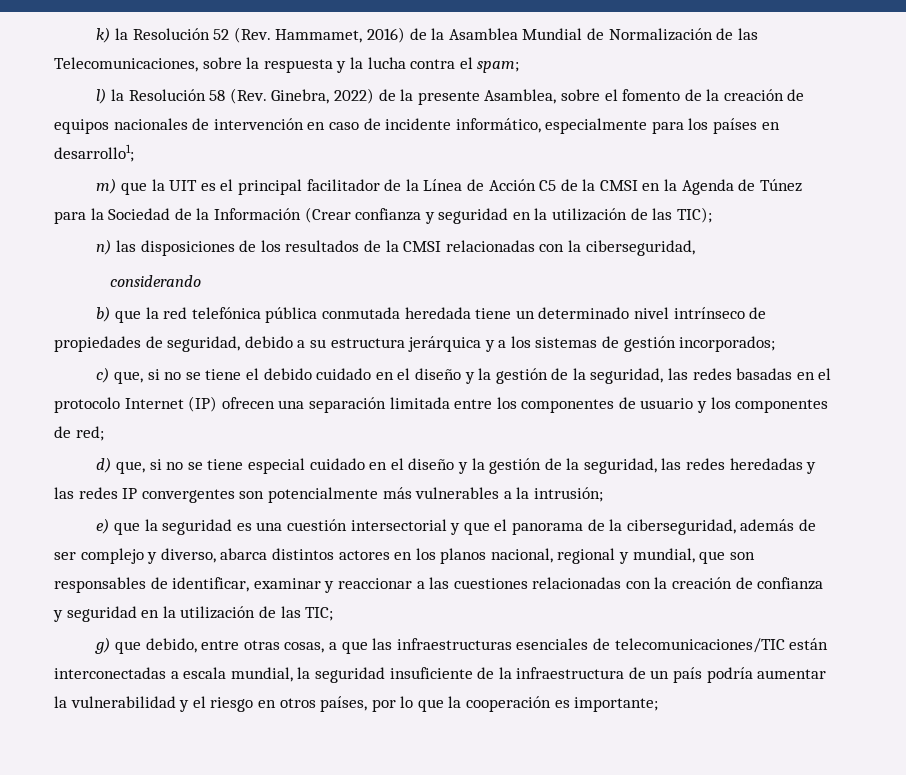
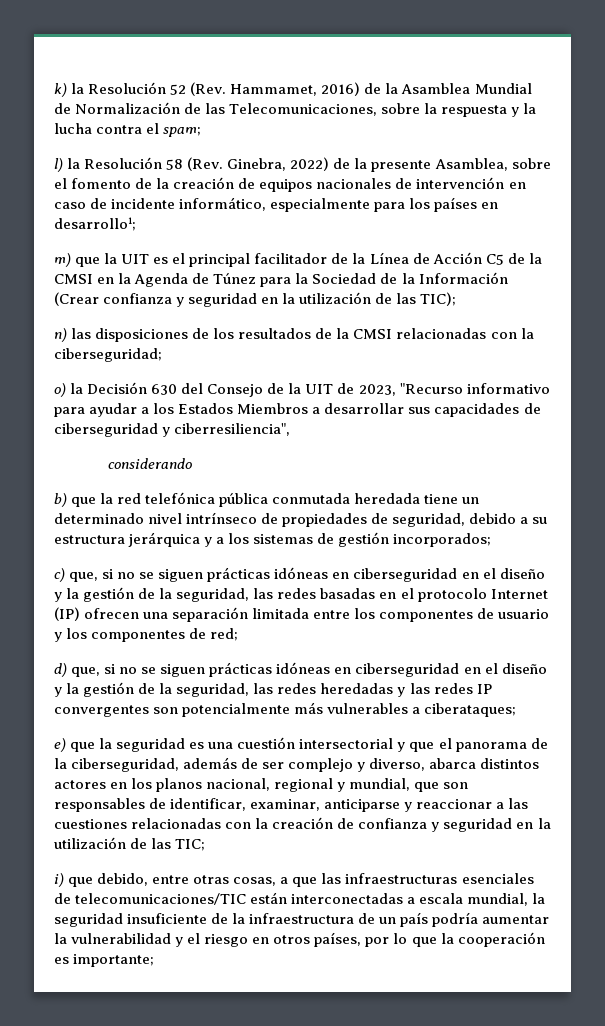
- n) las disposiciones de los resultados de la CMSI relacionadas con la ciberseguridad,
+ n) las disposiciones de los resultados de la CMSI relacionadas con la ciberseguridad;
+ o) la Decisión 630 del Consejo de la UIT de 2023, "Recurso informativo para ayudar a los Estados Miembros a desarrollar sus capacidades de ciberseguridad y ciberresiliencia",
- c) que, si no se tiene el debido cuidado en el diseño y la gestión de la seguridad, las redes basadas en el protocolo Internet (IP) ofrecen una separación limitada entre los componentes de usuario y los componentes de red;
+ c) que, si no se siguen prácticas idóneas en ciberseguridad en el diseño y la gestión de la seguridad, las redes basadas en el protocolo Internet (IP) ofrecen una separación limitada entre los componentes de usuario y los componentes de red;
- d) que, si no se tiene especial cuidado en el diseño y la gestión de la seguridad, las redes heredadas y las redes IP convergentes son potencialmente más vulnerables a la intrusión;
+ d) que, si no se siguen prácticas idóneas en ciberseguridad en el diseño y la gestión de la seguridad, las redes heredadas y las redes IP convergentes son potencialmente más vulnerables a ciberataques;
- e) que la seguridad es una cuestión intersectorial y que el panorama de la ciberseguridad, además de ser complejo y diverso, abarca distintos actores en los planos nacional, regional y mundial, que son responsables de identificar, examinar y reaccionar a las cuestiones relacionadas con la creación de confianza y seguridad en la utilización de las TIC;
+ e) que la seguridad es una cuestión intersectorial y que el panorama de la ciberseguridad, además de ser complejo y diverso, abarca distintos actores en los planos nacional, regional y mundial, que son responsables de identificar, examinar, anticiparse y reaccionar a las cuestiones relacionadas con la creación de confianza y seguridad en la utilización de las TIC;
- g) que debido, entre otras cosas, a que las infraestructuras esenciales de telecomunicaciones/TIC están interconectadas a escala mundial, la seguridad insuficiente de la infraestructura de un país podría aumentar la vulnerabilidad y el riesgo en otros países, por lo que la cooperación es importante;
+ i) que debido, entre otras cosas, a que las infraestructuras esenciales de telecomunicaciones/TIC están interconectadas a escala mundial, la seguridad insuficiente de la infraestructura de un país podría aumentar la vulnerabilidad y el riesgo en otros países, por lo que la cooperación es importante;

